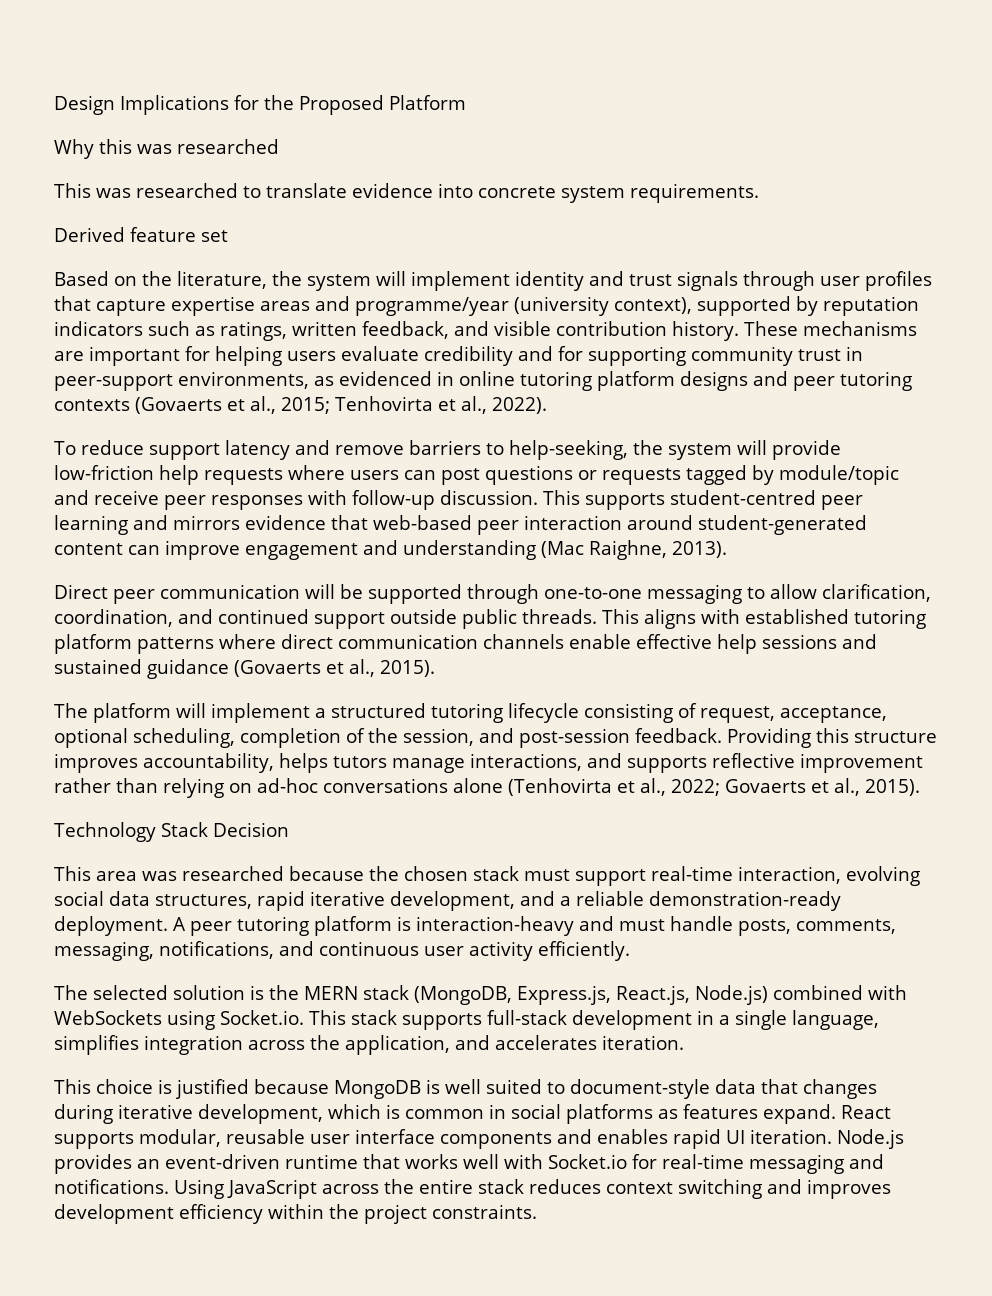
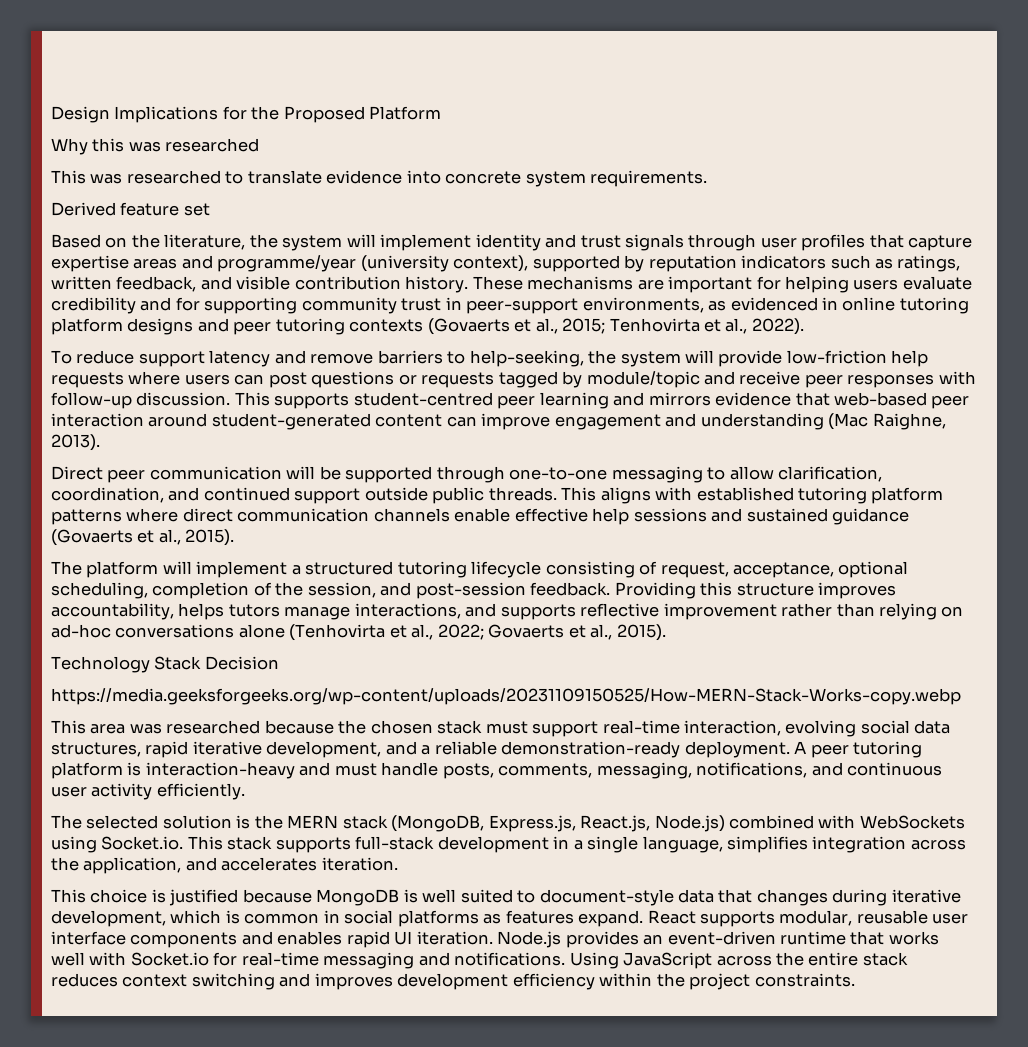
+ https://media.geeksforgeeks.org/wp-content/uploads/20231109150525/How-MERN-Stack-Works-copy.webp

